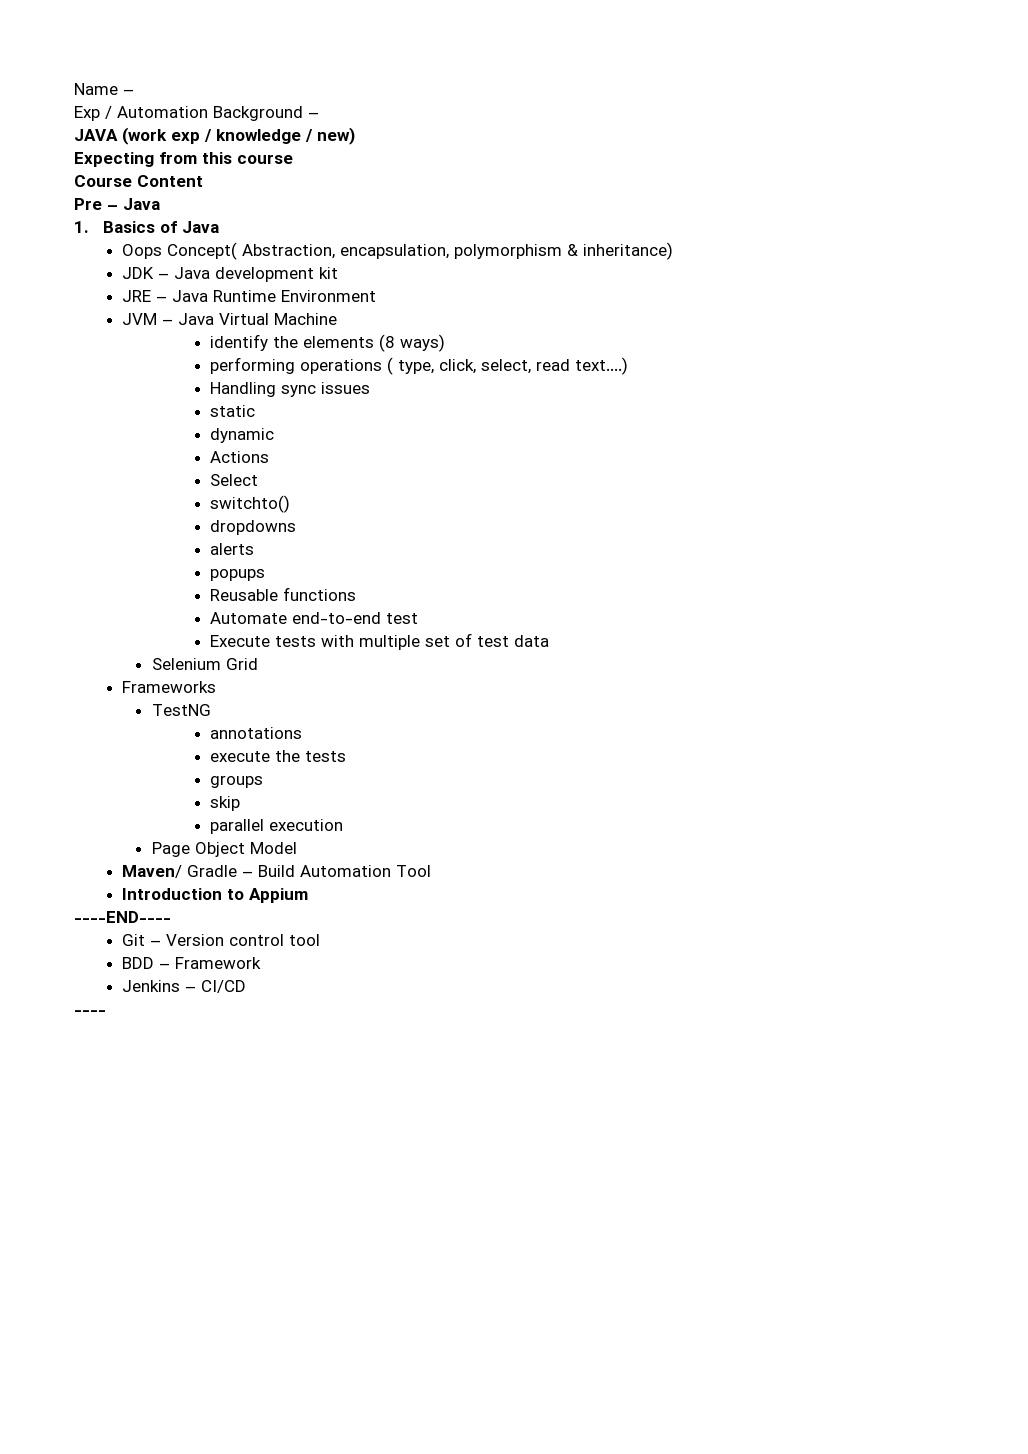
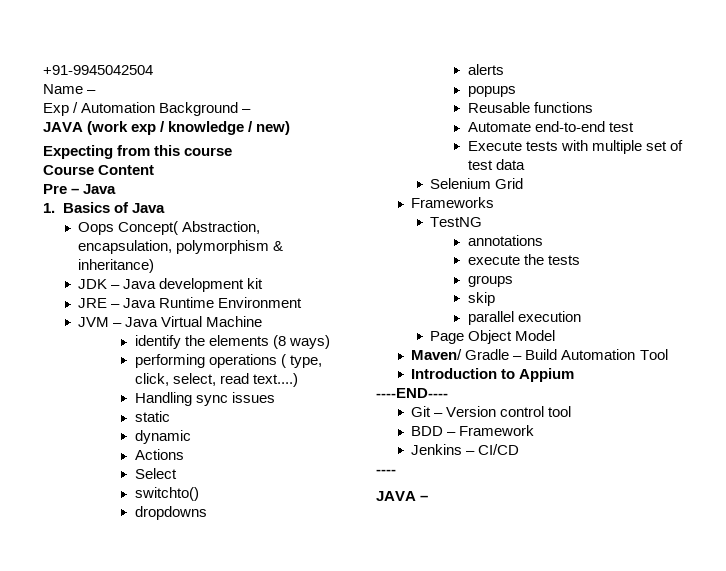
+ +91-9945042504
+ JAVA –

